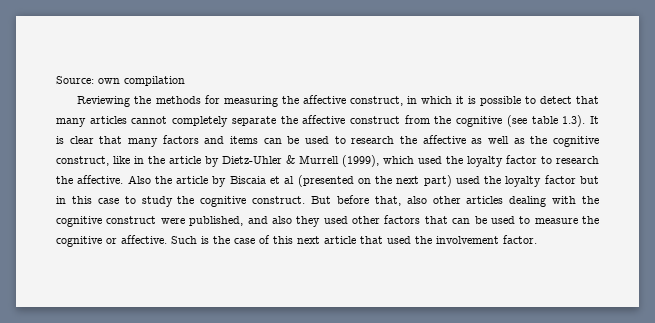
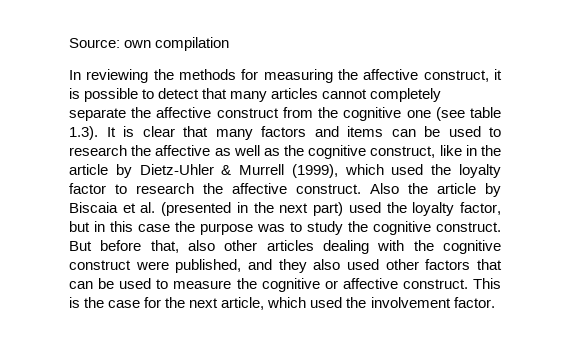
- Reviewing the methods for measuring the affective construct, in which it is possible to detect that many articles cannot completely separate the affective construct from the cognitive (see table 1.3). It is clear that many factors and items can be used to research the affective as well as the cognitive construct, like in the article by Dietz-Uhler & Murrell (1999), which used the loyalty factor to research the affective.
+ In reviewing the methods for measuring the affective construct, it is possible to detect that many articles cannot completely separate the affective construct from the cognitive one (see table 1.3). It is clear that many factors and items can be used to research the affective as well as the cognitive construct, like in the article by Dietz-Uhler & Murrell (1999), which used the loyalty factor to research the affective construct.
- Also the article by Biscaia et al (presented on the next part) used the loyalty factor but in this case to study the cognitive construct.
+ Also the article by Biscaia et al. (presented in the next part) used the loyalty factor, but in this case the purpose was to study the cognitive construct.
- But before that, also other articles dealing with the cognitive construct were published, and also they used other factors that can be used to measure the cognitive or affective. Such is the case of this next article that used the involvement factor.
+ But before that, also other articles dealing with the cognitive construct were published, and they also used other factors that can be used to measure the cognitive or affective construct. This is the case for the next article, which used the involvement factor.

